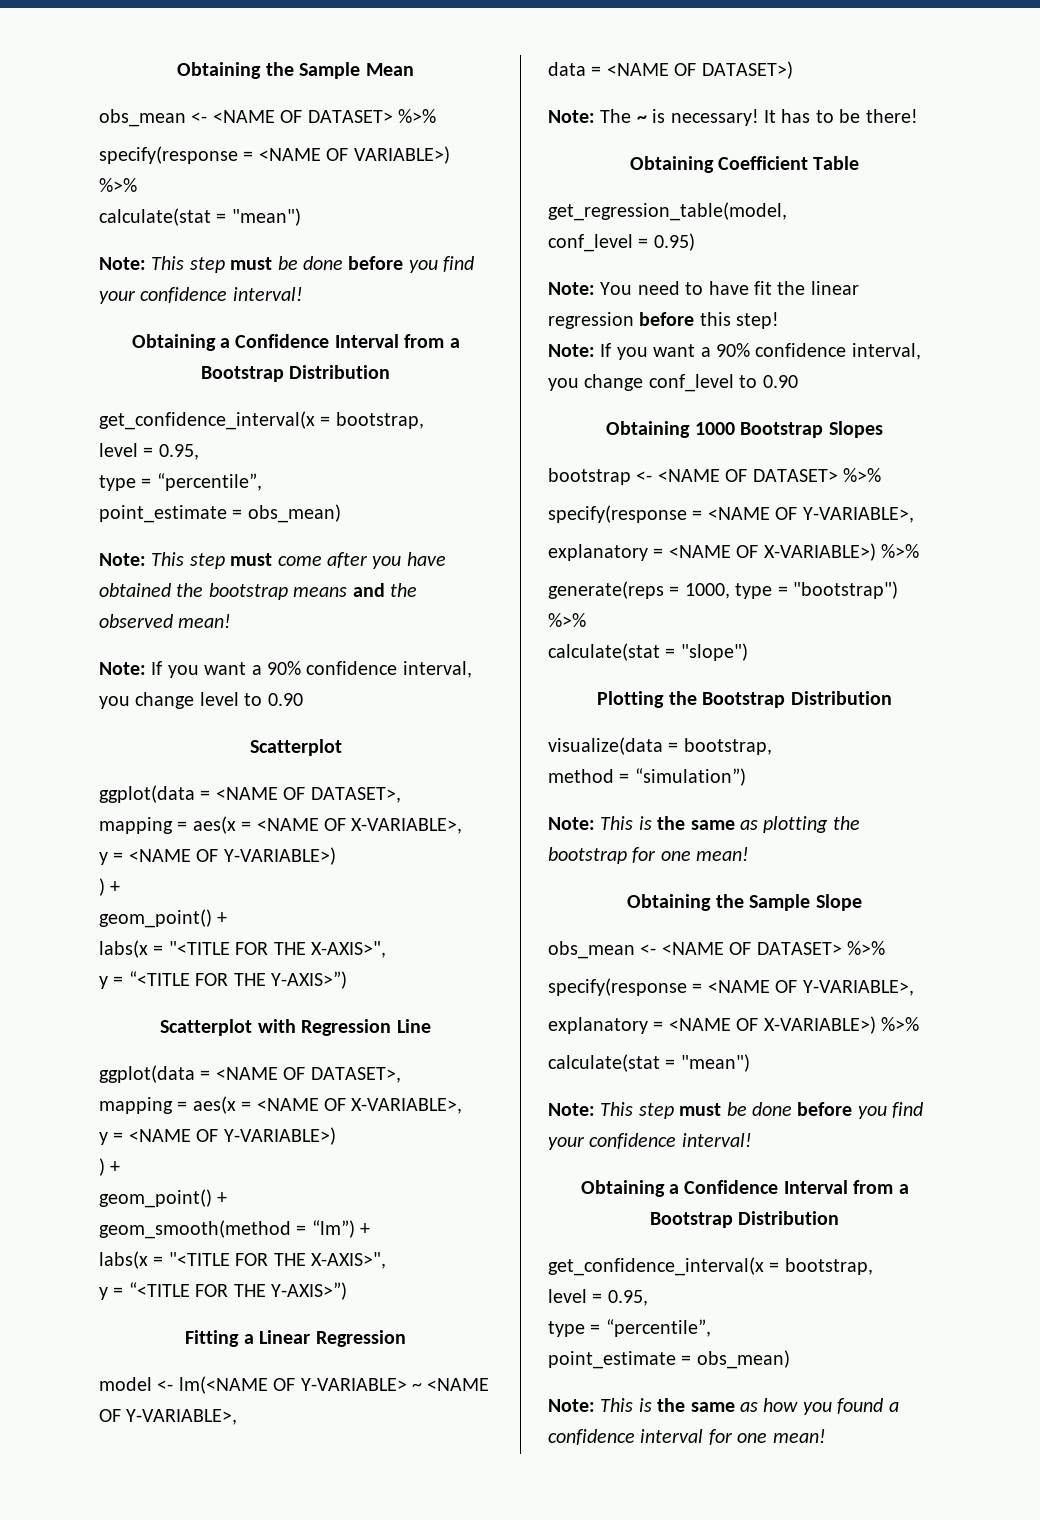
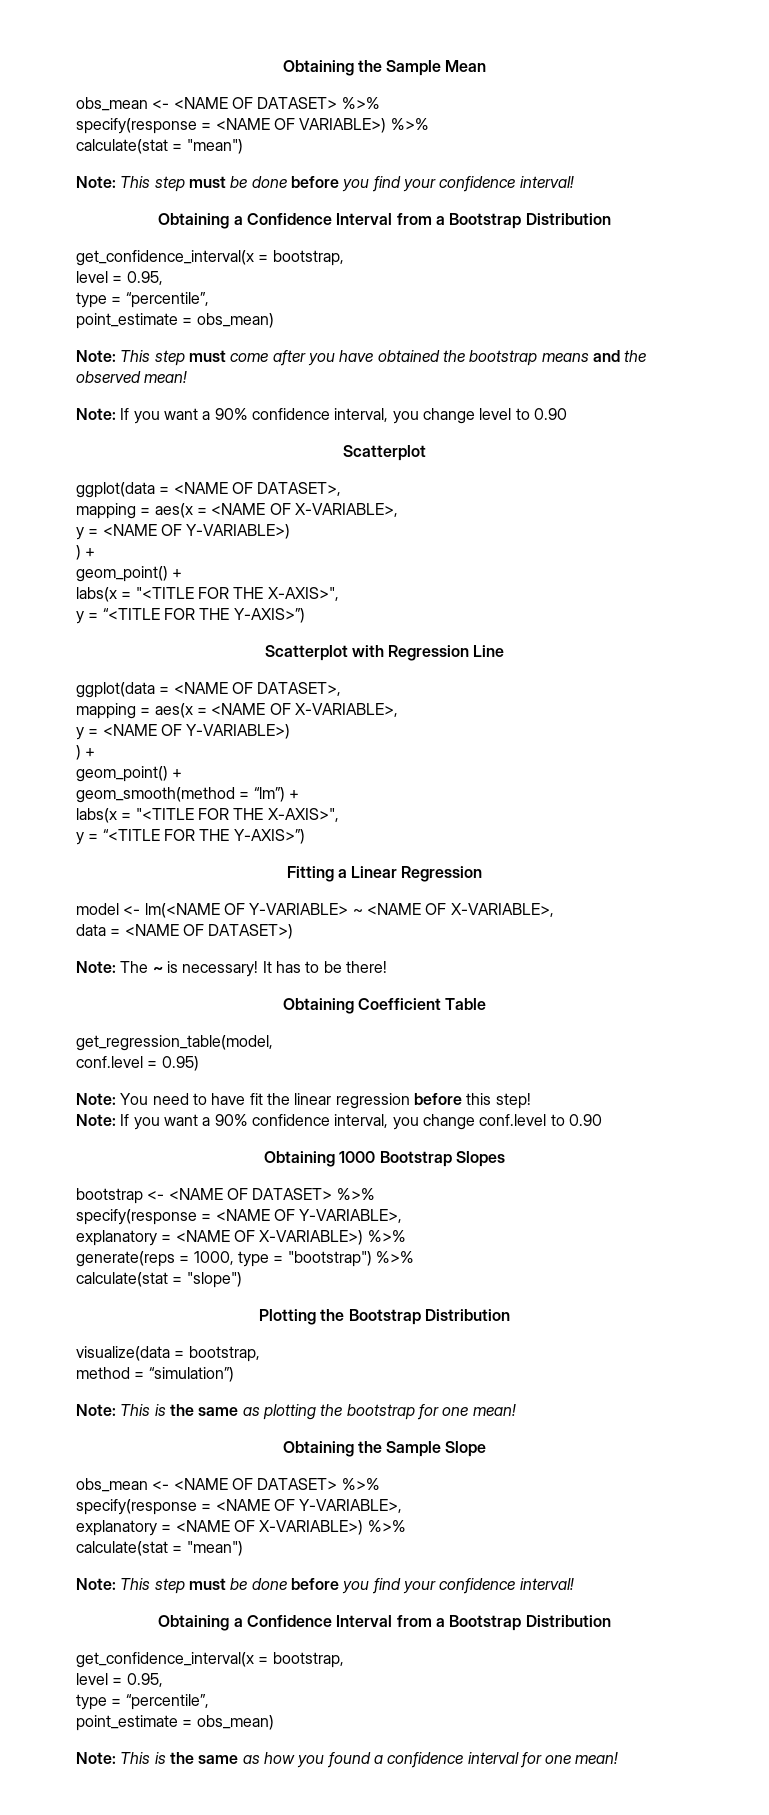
- model <- lm(<NAME OF Y-VARIABLE> ~ <NAME OF Y-VARIABLE>,
+ model <- lm(<NAME OF Y-VARIABLE> ~ <NAME OF X-VARIABLE>,
- conf_level = 0.95)
+ conf.level = 0.95)
- Note: If you want a 90% confidence interval, you change conf_level to 0.90
+ Note: If you want a 90% confidence interval, you change conf.level to 0.90

